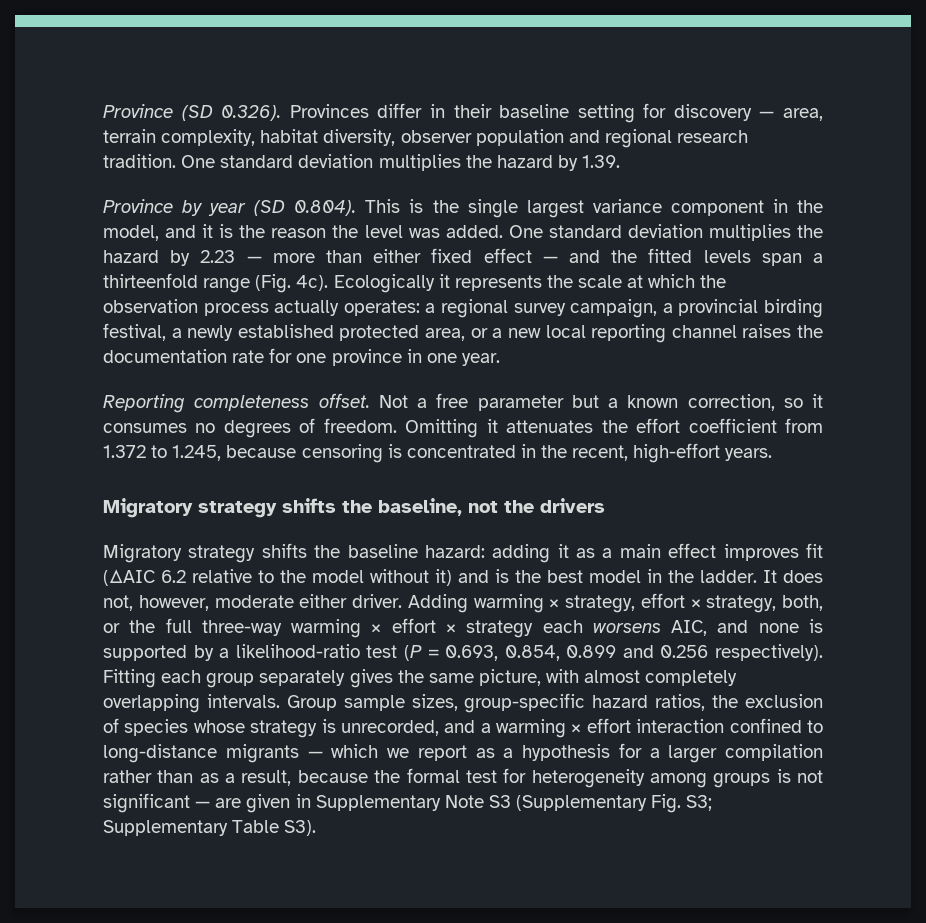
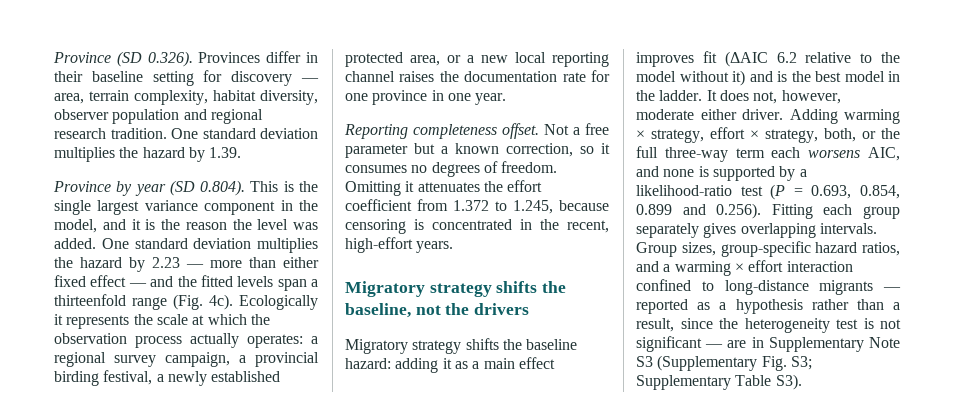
- Adding warming × strategy, effort × strategy, both, or the full three-way warming × effort × strategy each worsens AIC, and none is supported by a likelihood-ratio test (P = 0.693, 0.854, 0.899 and 0.256 respectively). Fitting each group separately gives the same picture, with almost completely overlapping intervals.
+ Adding warming × strategy, effort × strategy, both, or the full three-way term each worsens AIC, and none is supported by a likelihood-ratio test (P = 0.693, 0.854, 0.899 and 0.256). Fitting each group separately gives overlapping intervals.
- Group sample sizes, group-specific hazard ratios, the exclusion of species whose strategy is unrecorded, and a warming × effort interaction confined to long-distance migrants — which we report as a hypothesis for a larger compilation rather than as a result, because the formal test for heterogeneity among groups is not significant — are given in Supplementary Note S3 (Supplementary Fig. S3; Supplementary Table S3).
+ Group sizes, group-specific hazard ratios, and a warming × effort interaction confined to long-distance migrants — reported as a hypothesis rather than a result, since the heterogeneity test is not significant — are in Supplementary Note S3 (Supplementary Fig. S3; Supplementary Table S3).

